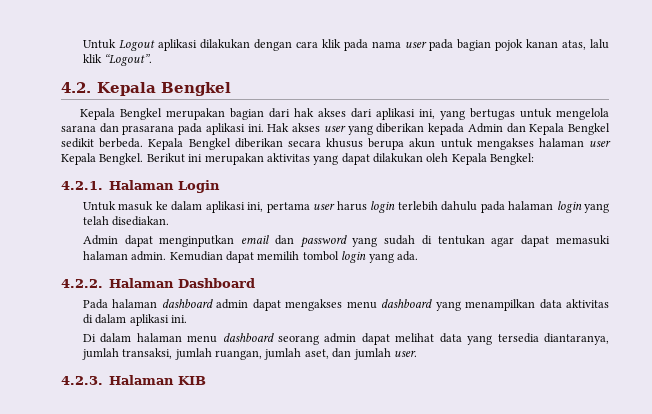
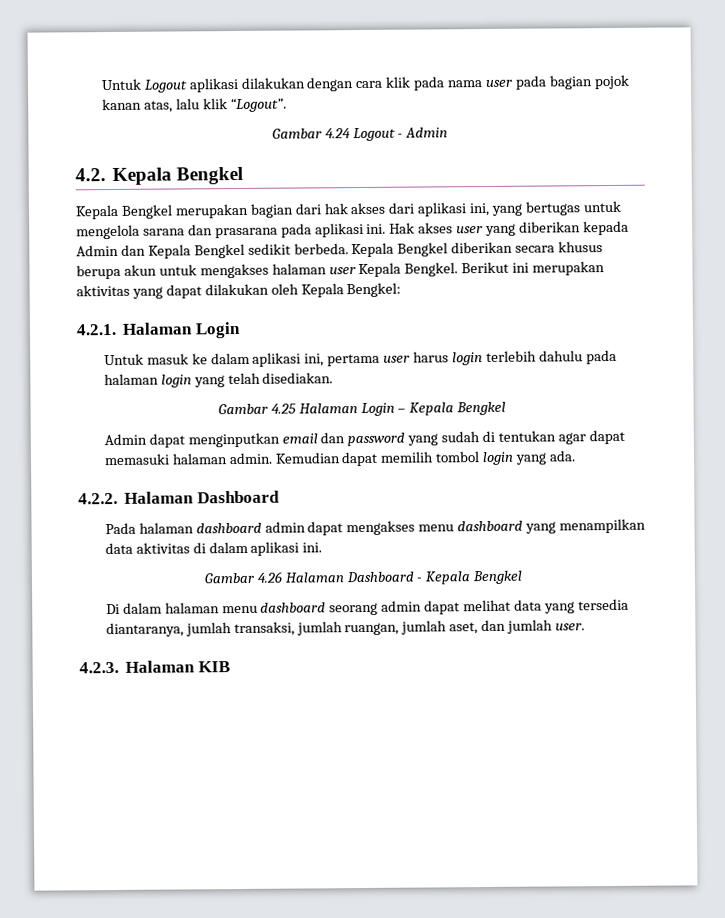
+ Gambar 4.24 Logout - Admin
+ Gambar 4.25 Halaman Login – Kepala Bengkel
+ Gambar 4.26 Halaman Dashboard - Kepala Bengkel

